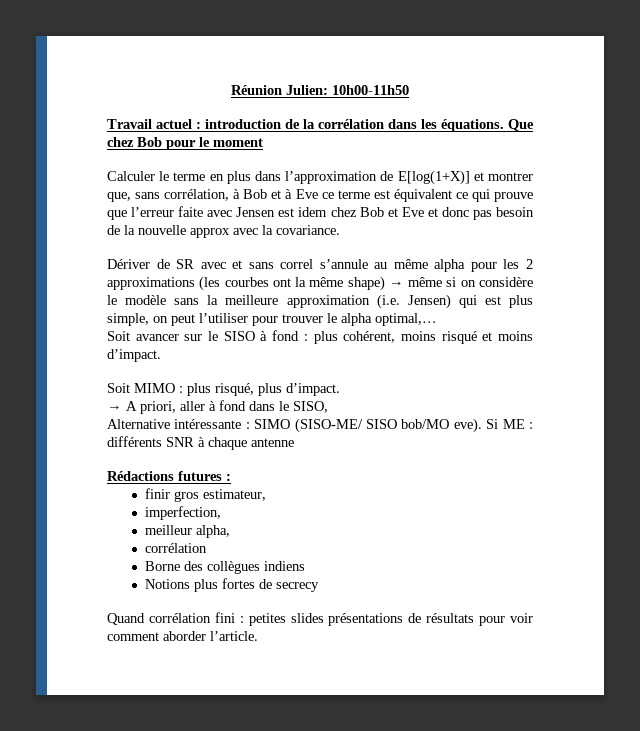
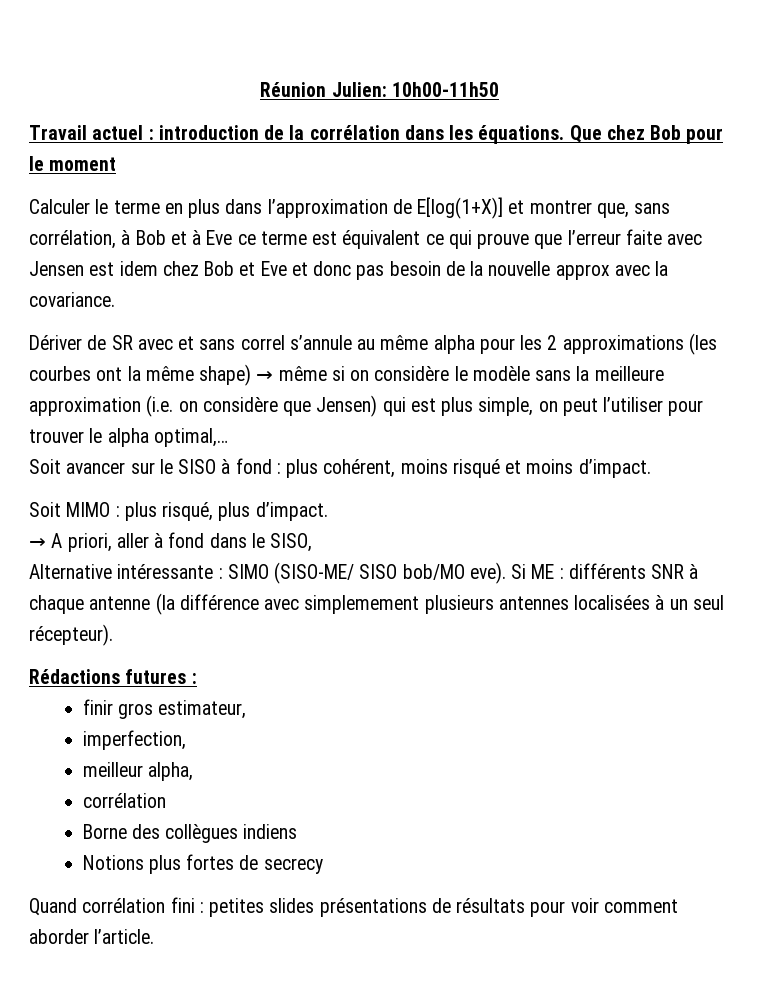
- Dériver de SR avec et sans correl s’annule au même alpha pour les 2 approximations (les courbes ont la même shape) → même si on considère le modèle sans la meilleure approximation (i.e. Jensen) qui est plus simple, on peut l’utiliser pour trouver le alpha optimal,…
+ Dériver de SR avec et sans correl s’annule au même alpha pour les 2 approximations (les courbes ont la même shape) → même si on considère le modèle sans la meilleure approximation (i.e. on considère que Jensen) qui est plus simple, on peut l’utiliser pour trouver le alpha optimal,…
- Si ME : différents SNR à chaque antenne
+ Si ME : différents SNR à chaque antenne (la différence avec simplemement plusieurs antennes localisées à un seul récepteur).

